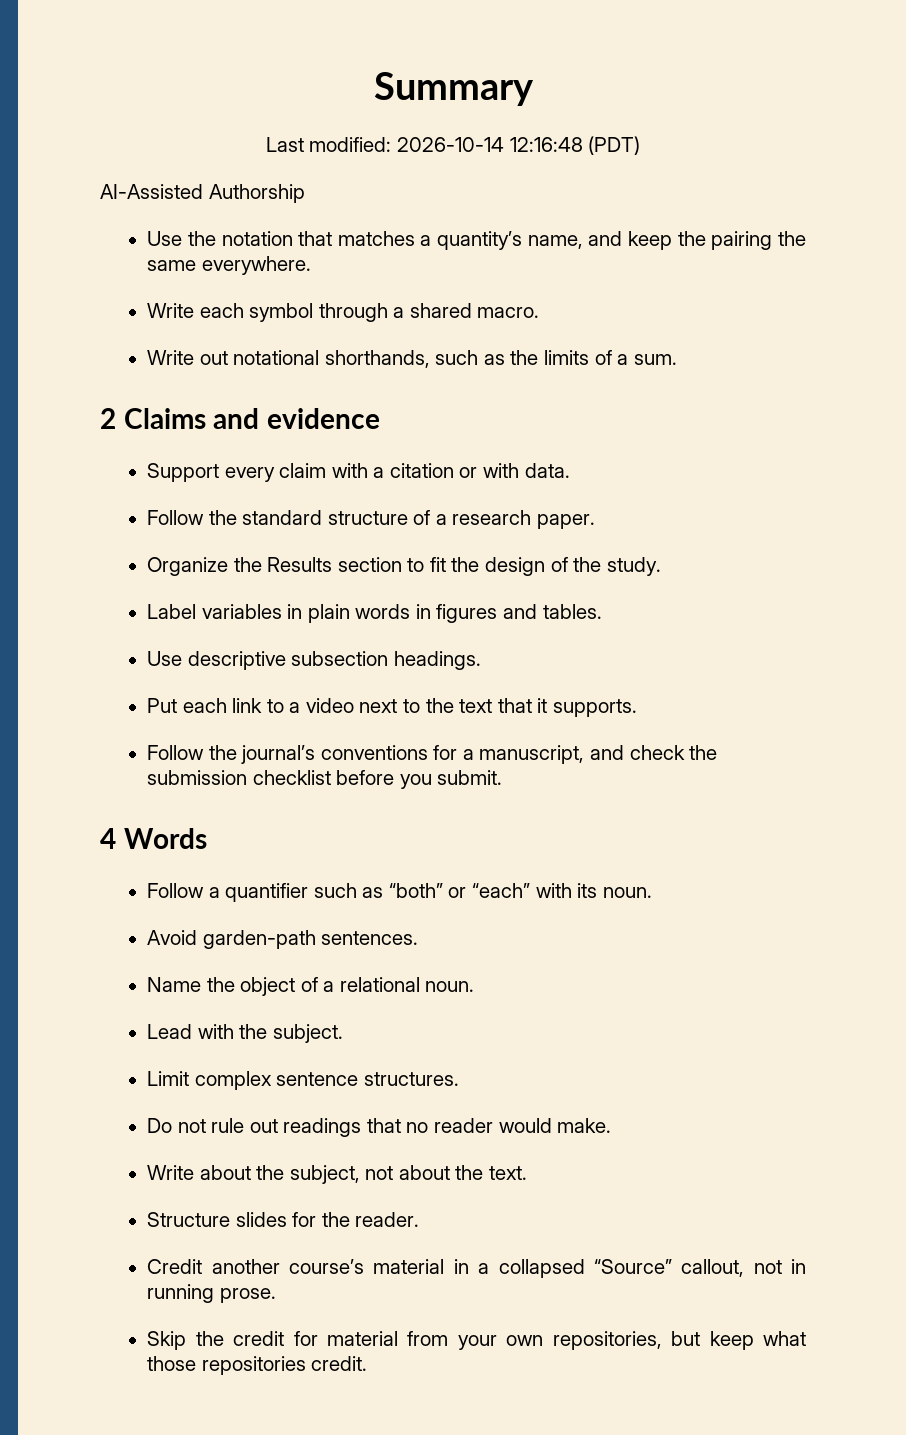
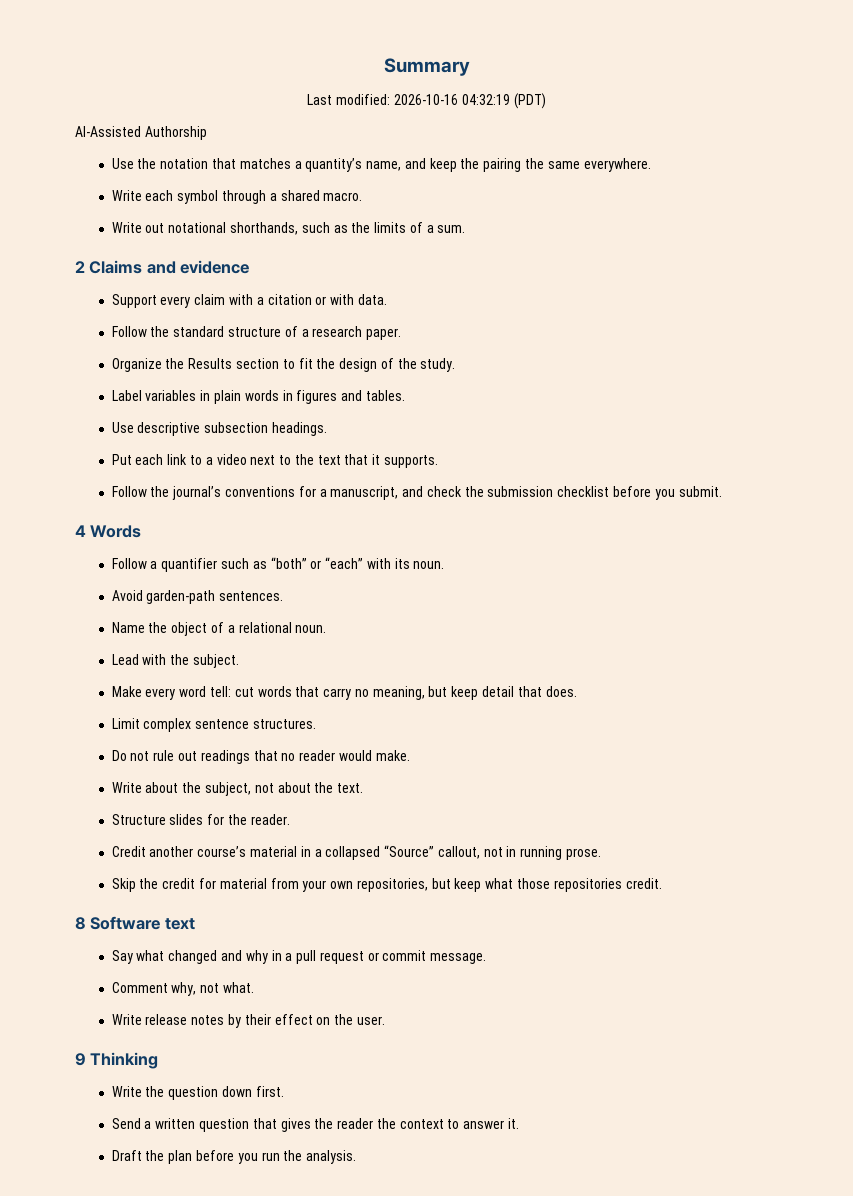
- Last modified: 2026-10-14 12:16:48 (PDT)
+ Last modified: 2026-10-16 04:32:19 (PDT)
+ Make every word tell: cut words that carry no meaning, but keep detail that does.
+ 8 Software text
+ Say what changed and why in a pull request or commit message.
+ Comment why, not what.
+ Write release notes by their effect on the user.
+ 9 Thinking
+ Write the question down first.
+ Send a written question that gives the reader the context to answer it.
+ Draft the plan before you run the analysis.

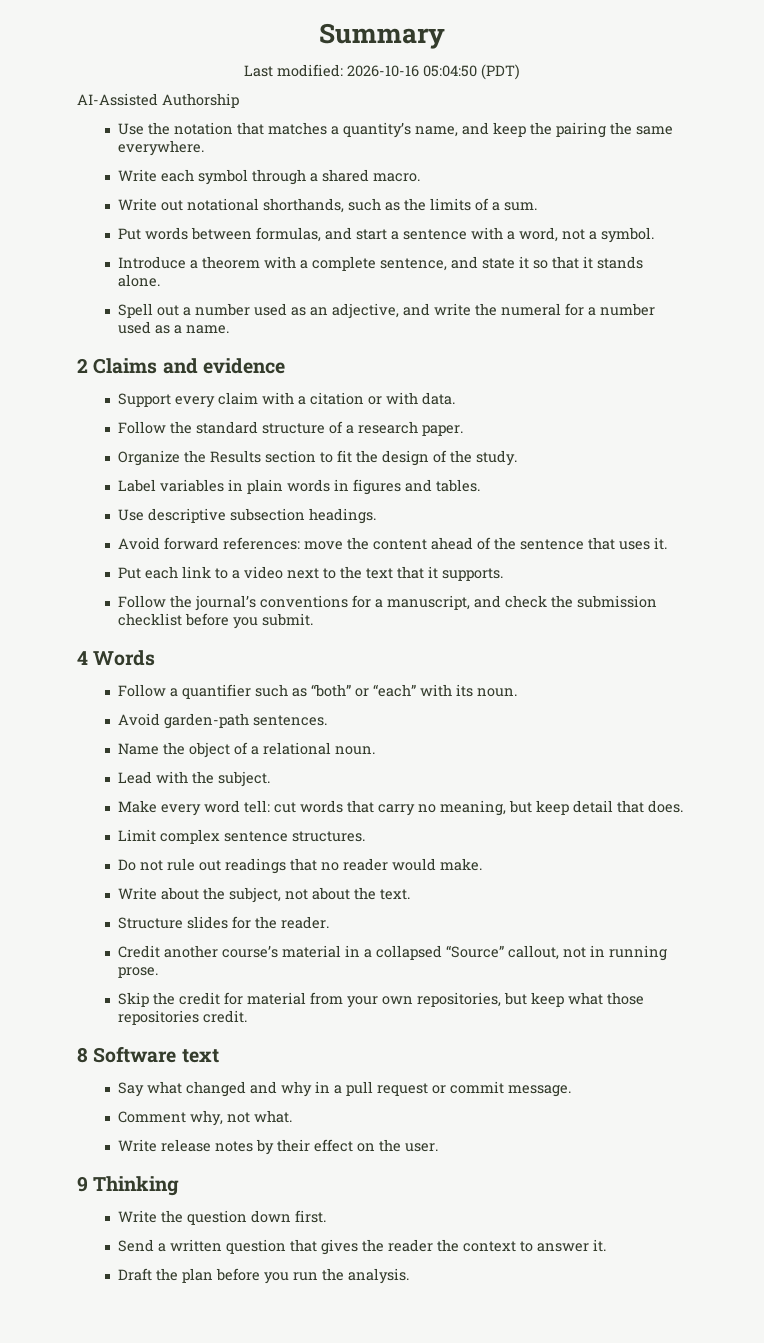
- Last modified: 2026-10-16 04:32:19 (PDT)
+ Last modified: 2026-10-16 05:04:50 (PDT)
+ Put words between formulas, and start a sentence with a word, not a symbol.
+ Introduce a theorem with a complete sentence, and state it so that it stands alone.
+ Spell out a number used as an adjective, and write the numeral for a number used as a name.
+ Avoid forward references: move the content ahead of the sentence that uses it.

